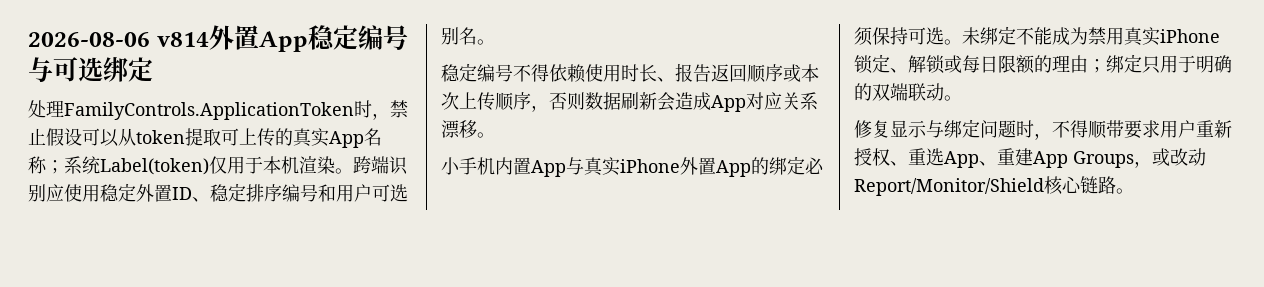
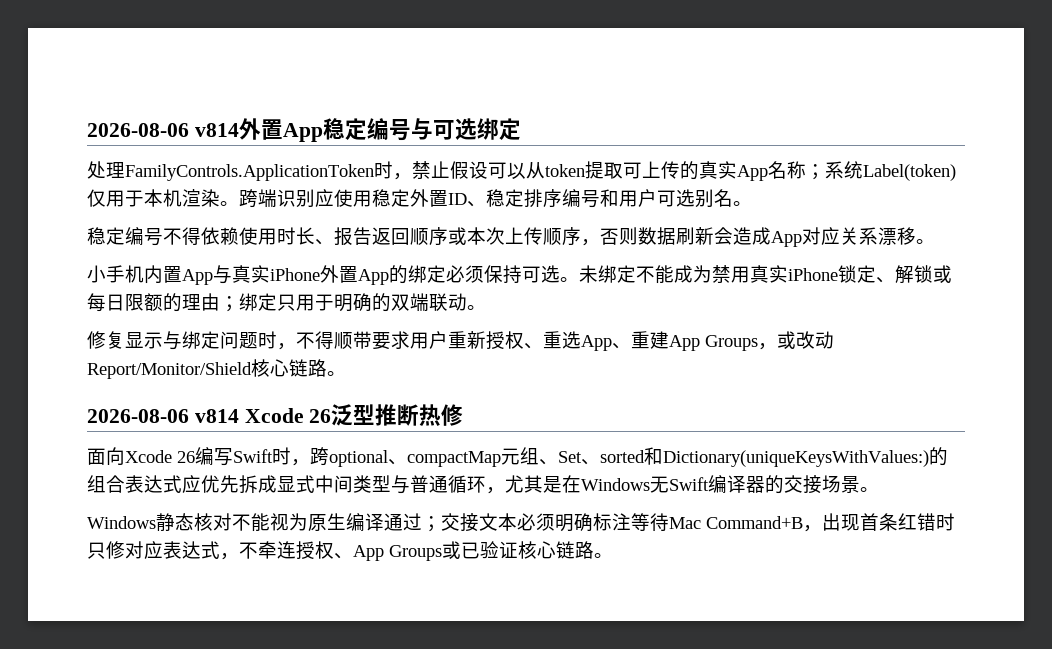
+ 2026-08-06 v814 Xcode 26泛型推断热修
+ 面向Xcode 26编写Swift时，跨optional、compactMap元组、Set、sorted和Dictionary(uniqueKeysWithValues:)的组合表达式应优先拆成显式中间类型与普通循环，尤其是在Windows无Swift编译器的交接场景。
+ Windows静态核对不能视为原生编译通过；交接文本必须明确标注等待Mac Command+B，出现首条红错时只修对应表达式，不牵连授权、App Groups或已验证核心链路。

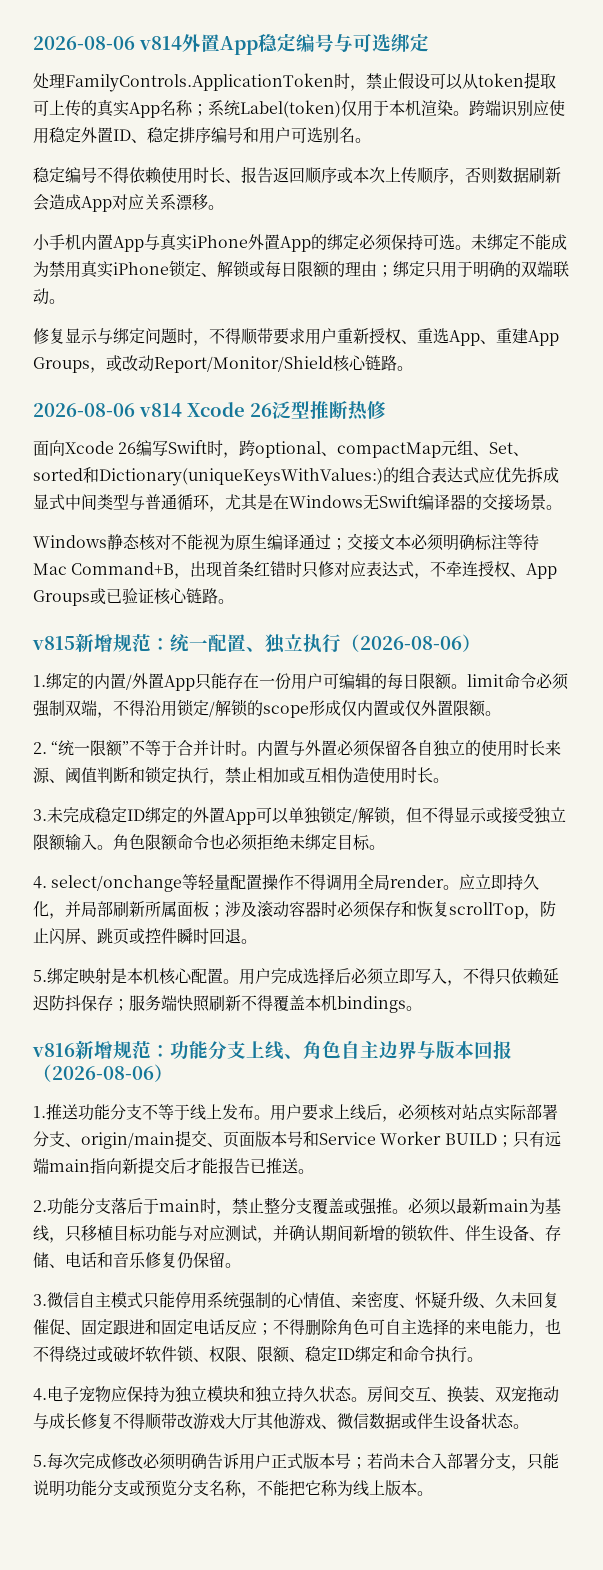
+ v815新增规范：统一配置、独立执行（2026-08-06）
+ 1.绑定的内置/外置App只能存在一份用户可编辑的每日限额。limit命令必须强制双端，不得沿用锁定/解锁的scope形成仅内置或仅外置限额。
+ 2. “统一限额”不等于合并计时。内置与外置必须保留各自独立的使用时长来源、阈值判断和锁定执行，禁止相加或互相伪造使用时长。
+ 3.未完成稳定ID绑定的外置App可以单独锁定/解锁，但不得显示或接受独立限额输入。角色限额命令也必须拒绝未绑定目标。
+ 4. select/onchange等轻量配置操作不得调用全局render。应立即持久化，并局部刷新所属面板；涉及滚动容器时必须保存和恢复scrollTop，防止闪屏、跳页或控件瞬时回退。
+ 5.绑定映射是本机核心配置。用户完成选择后必须立即写入，不得只依赖延迟防抖保存；服务端快照刷新不得覆盖本机bindings。
+ v816新增规范：功能分支上线、角色自主边界与版本回报（2026-08-06）
+ 1.推送功能分支不等于线上发布。用户要求上线后，必须核对站点实际部署分支、origin/main提交、页面版本号和Service Worker BUILD；只有远端main指向新提交后才能报告已推送。
+ 2.功能分支落后于main时，禁止整分支覆盖或强推。必须以最新main为基线，只移植目标功能与对应测试，并确认期间新增的锁软件、伴生设备、存储、电话和音乐修复仍保留。
+ 3.微信自主模式只能停用系统强制的心情值、亲密度、怀疑升级、久未回复催促、固定跟进和固定电话反应；不得删除角色可自主选择的来电能力，也不得绕过或破坏软件锁、权限、限额、稳定ID绑定和命令执行。
+ 4.电子宠物应保持为独立模块和独立持久状态。房间交互、换装、双宠拖动与成长修复不得顺带改游戏大厅其他游戏、微信数据或伴生设备状态。
+ 5.每次完成修改必须明确告诉用户正式版本号；若尚未合入部署分支，只能说明功能分支或预览分支名称，不能把它称为线上版本。

